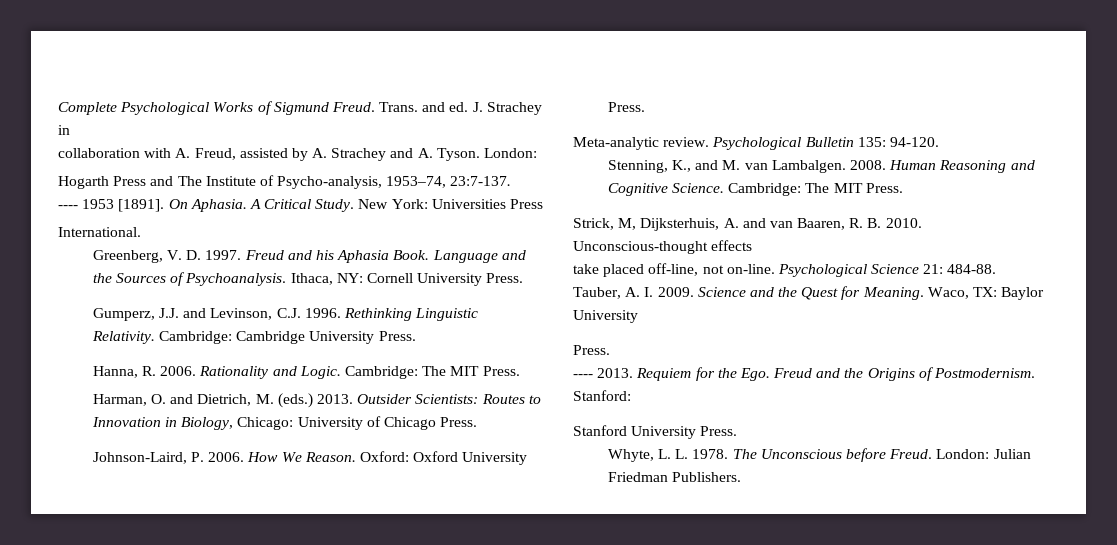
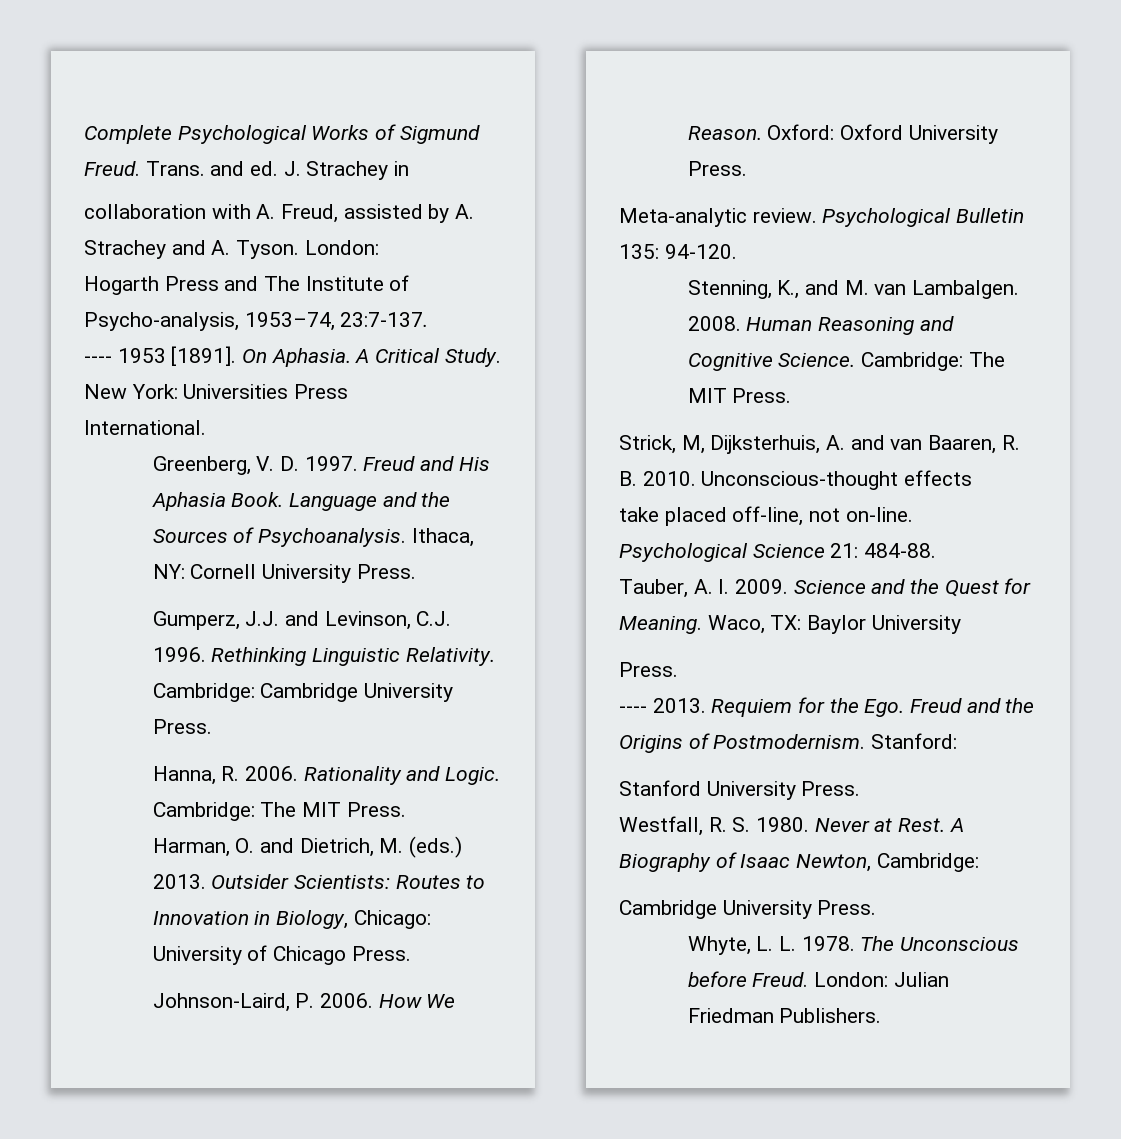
- Freud and his Aphasia Book.
+ Freud and His Aphasia Book.
+ Westfall, R. S. 1980. Never at Rest. A Biography of Isaac Newton, Cambridge:
+ Cambridge University Press.

